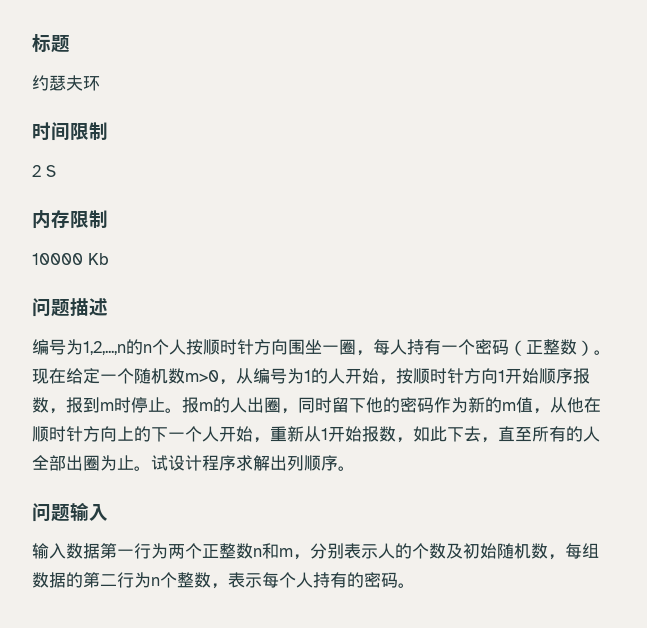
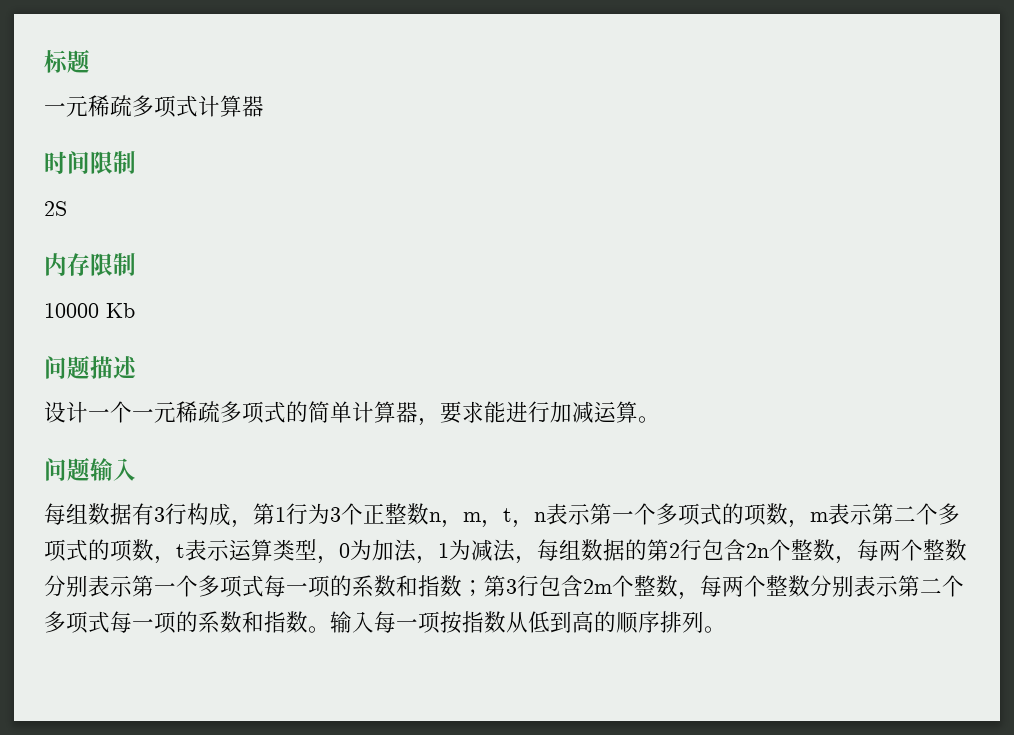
- 约瑟夫环
+ 一元稀疏多项式计算器
- 2 S
+ 2S
- 编号为1,2,...,n的n个人按顺时针方向围坐一圈，每人持有一个密码（正整数）。现在给定一个随机数m>0，从编号为1的人开始，按顺时针方向1开始顺序报数，报到m时停止。报m的人出圈，同时留下他的密码作为新的m值，从他在顺时针方向上的下一个人开始，重新从1开始报数，如此下去，直至所有的人全部出圈为止。试设计程序求解出列顺序。
+ 设计一个一元稀疏多项式的简单计算器，要求能进行加减运算。
  问题输入
- 输入数据第一行为两个正整数n和m，分别表示人的个数及初始随机数，每组数据的第二行为n个整数，表示每个人持有的密码。
+ 每组数据有3行构成，第1行为3个正整数n，m，t，n表示第一个多项式的项数，m表示第二个多项式的项数，t表示运算类型，0为加法，1为减法，每组数据的第2行包含2n个整数，每两个整数分别表示第一个多项式每一项的系数和指数；第3行包含2m个整数，每两个整数分别表示第二个多项式每一项的系数和指数。输入每一项按指数从低到高的顺序排列。

